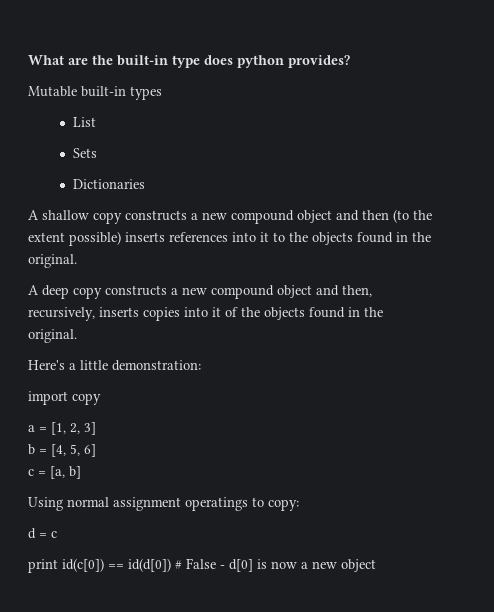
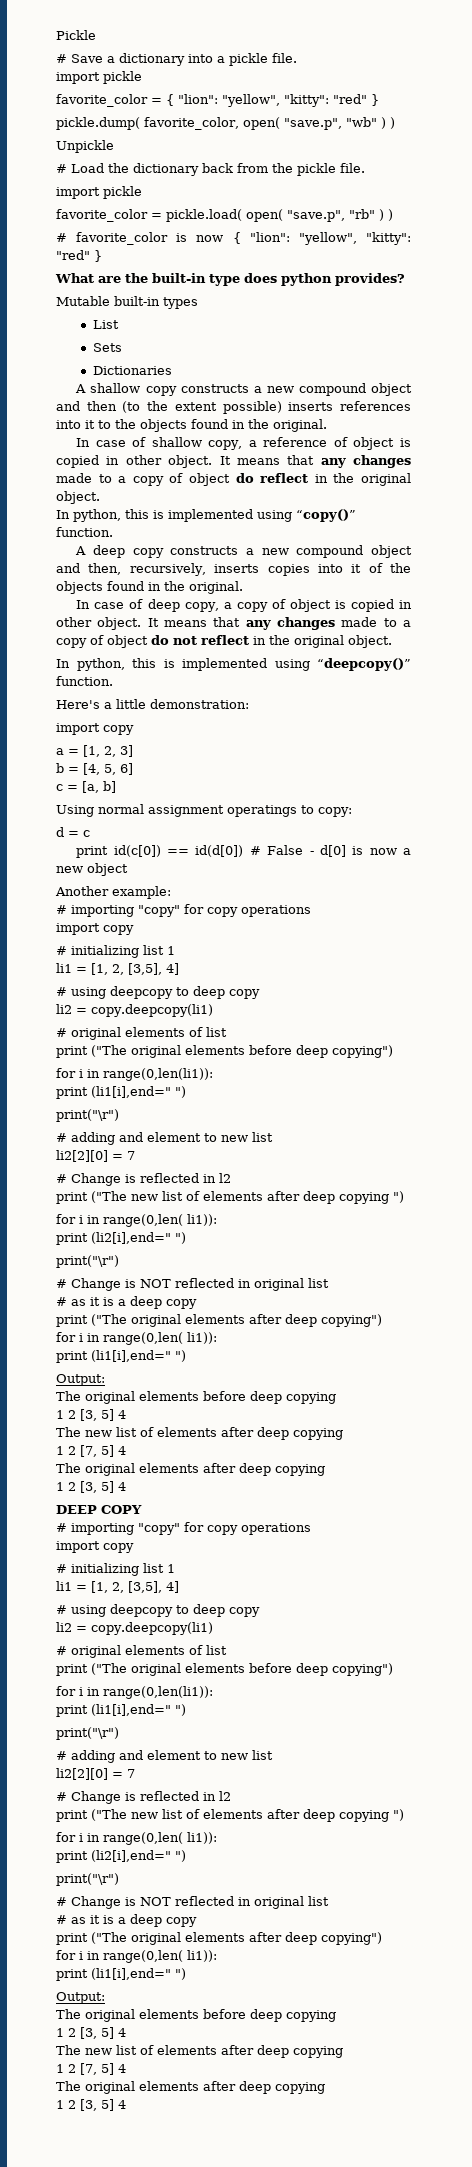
+ Pickle
+ # Save a dictionary into a pickle file.
+ import pickle
+ favorite_color = { "lion": "yellow", "kitty": "red" }
+ pickle.dump( favorite_color, open( "save.p", "wb" ) )
+ Unpickle
+ # Load the dictionary back from the pickle file.
+ import pickle
+ favorite_color = pickle.load( open( "save.p", "rb" ) )
+ # favorite_color is now { "lion": "yellow", "kitty": "red" }
+ In case of shallow copy, a reference of object is copied in other object. It means that any changes made to a copy of object do reflect in the original object.
+ In python, this is implemented using “copy()” function.
+ In case of deep copy, a copy of object is copied in other object. It means that any changes made to a copy of object do not reflect in the original object.
+ In python, this is implemented using “deepcopy()” function.
+ Another example:
+ # importing "copy" for copy operations
+ import copy
+ # initializing list 1
+ li1 = [1, 2, [3,5], 4]
+ # using deepcopy to deep copy
+ li2 = copy.deepcopy(li1)
+ # original elements of list
+ print ("The original elements before deep copying")
+ for i in range(0,len(li1)):
+ print (li1[i],end=" ")
+ print("\r")
+ # adding and element to new list
+ li2[2][0] = 7
+ # Change is reflected in l2
+ print ("The new list of elements after deep copying ")
+ for i in range(0,len( li1)):
+ print (li2[i],end=" ")
+ print("\r")
+ # Change is NOT reflected in original list
+ # as it is a deep copy
+ print ("The original elements after deep copying")
+ for i in range(0,len( li1)):
+ print (li1[i],end=" ")
+ Output:
+ The original elements before deep copying
+ 1 2 [3, 5] 4
+ The new list of elements after deep copying
+ 1 2 [7, 5] 4
+ The original elements after deep copying
+ 1 2 [3, 5] 4
+ DEEP COPY
+ # importing "copy" for copy operations
+ import copy
+ # initializing list 1
+ li1 = [1, 2, [3,5], 4]
+ # using deepcopy to deep copy
+ li2 = copy.deepcopy(li1)
+ # original elements of list
+ print ("The original elements before deep copying")
+ for i in range(0,len(li1)):
+ print (li1[i],end=" ")
+ print("\r")
+ # adding and element to new list
+ li2[2][0] = 7
+ # Change is reflected in l2
+ print ("The new list of elements after deep copying ")
+ for i in range(0,len( li1)):
+ print (li2[i],end=" ")
+ print("\r")
+ # Change is NOT reflected in original list
+ # as it is a deep copy
+ print ("The original elements after deep copying")
+ for i in range(0,len( li1)):
+ print (li1[i],end=" ")
+ Output:
+ The original elements before deep copying
+ 1 2 [3, 5] 4
+ The new list of elements after deep copying
+ 1 2 [7, 5] 4
+ The original elements after deep copying
+ 1 2 [3, 5] 4

